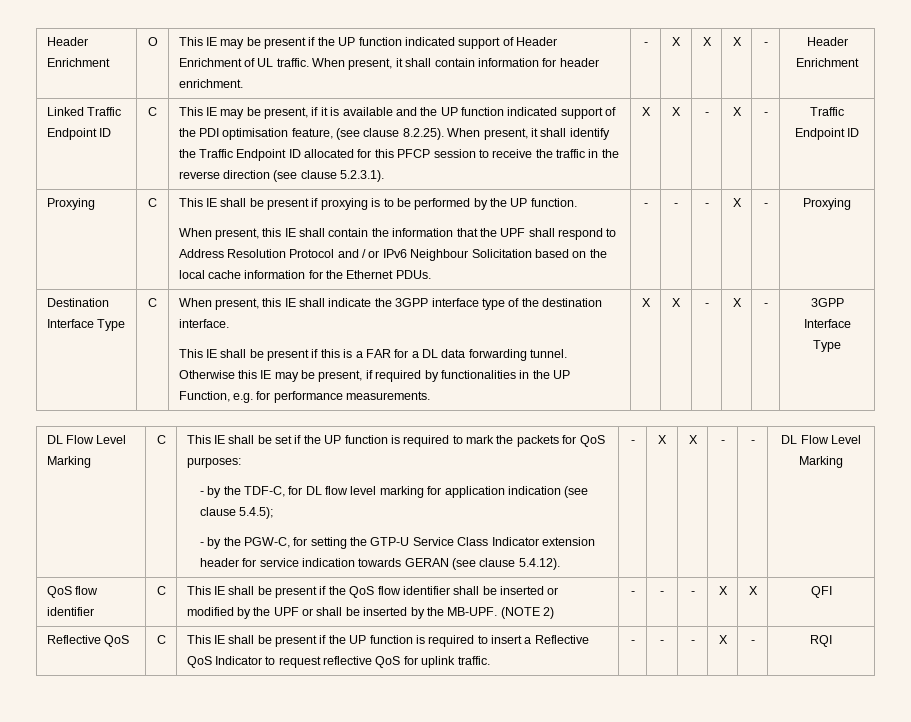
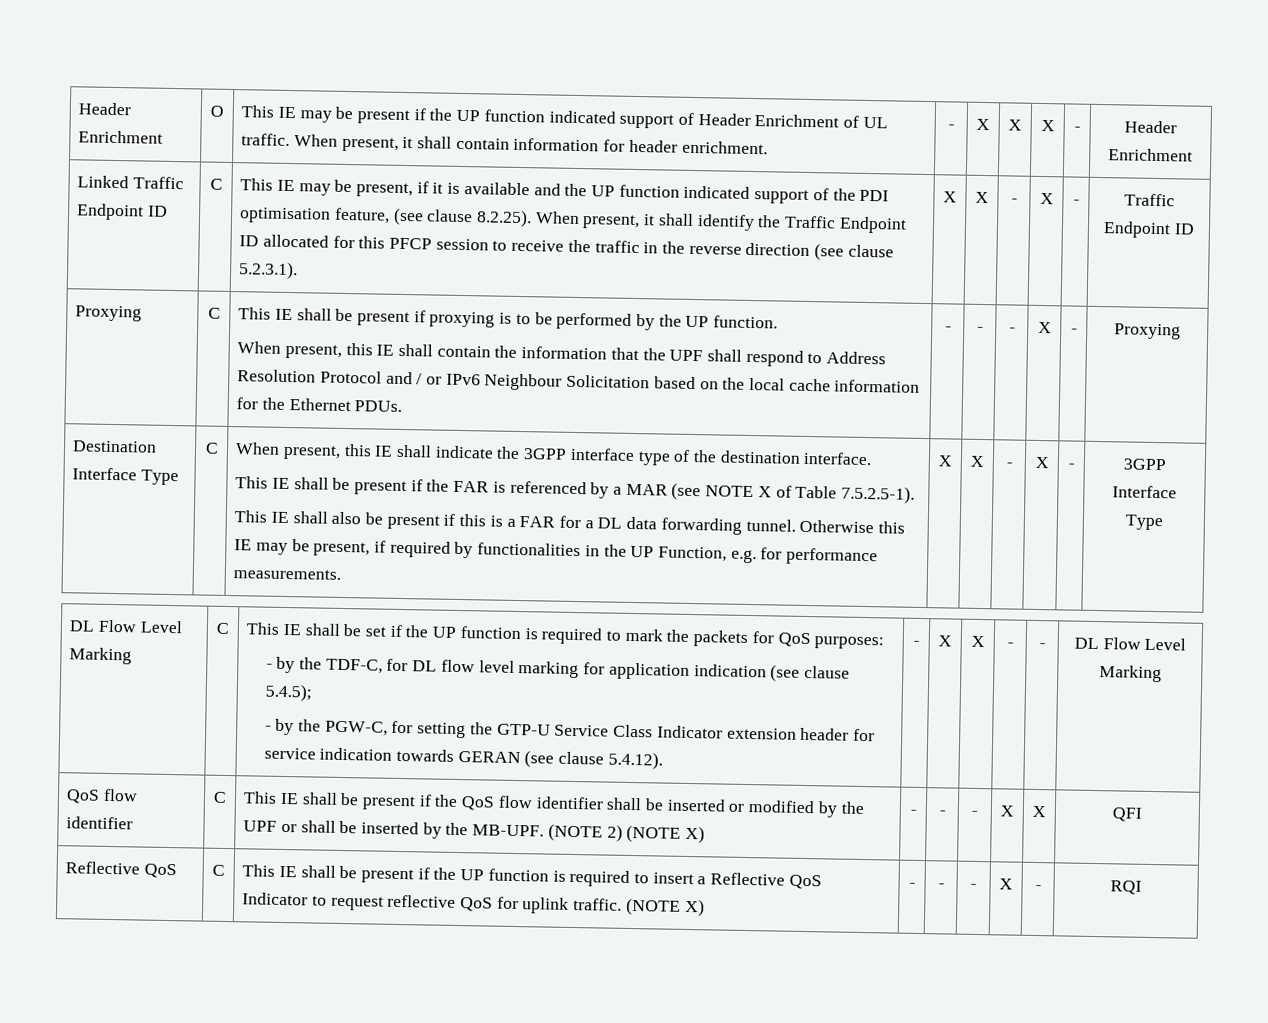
- This IE shall be present if this is a FAR for a DL data forwarding tunnel.
+ This IE shall be present if the FAR is referenced by a MAR (see NOTE X of Table 7.5.2.5-1).
+ This IE shall also be present if this is a FAR for a DL data forwarding tunnel.
- QoS flow identifier | C | This IE shall be present if the QoS flow identifier shall be inserted or modified by the UPF or shall be inserted by the MB-UPF. (NOTE 2) | - | - | - | X | X | QFI
+ QoS flow identifier | C | This IE shall be present if the QoS flow identifier shall be inserted or modified by the UPF or shall be inserted by the MB-UPF. (NOTE 2) (NOTE X) | - | - | - | X | X | QFI
- Reflective QoS | C | This IE shall be present if the UP function is required to insert a Reflective QoS Indicator to request reflective QoS for uplink traffic. | - | - | - | X | - | RQI
+ Reflective QoS | C | This IE shall be present if the UP function is required to insert a Reflective QoS Indicator to request reflective QoS for uplink traffic. (NOTE X) | - | - | - | X | - | RQI

